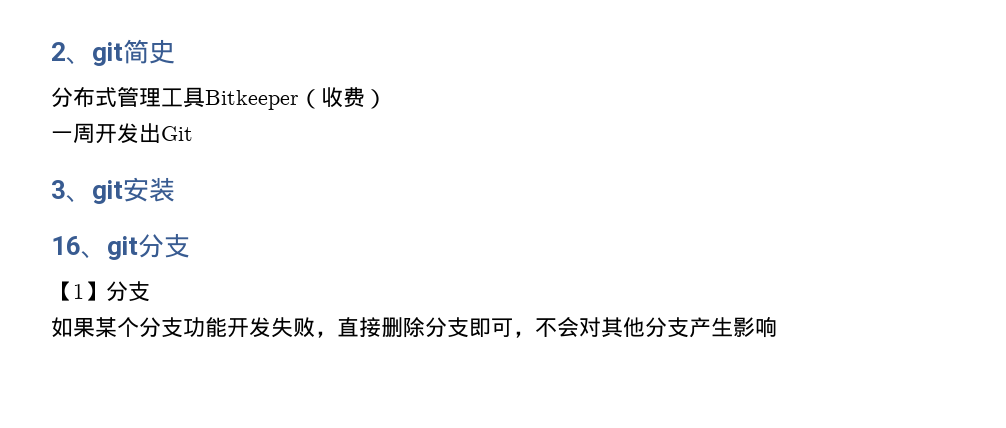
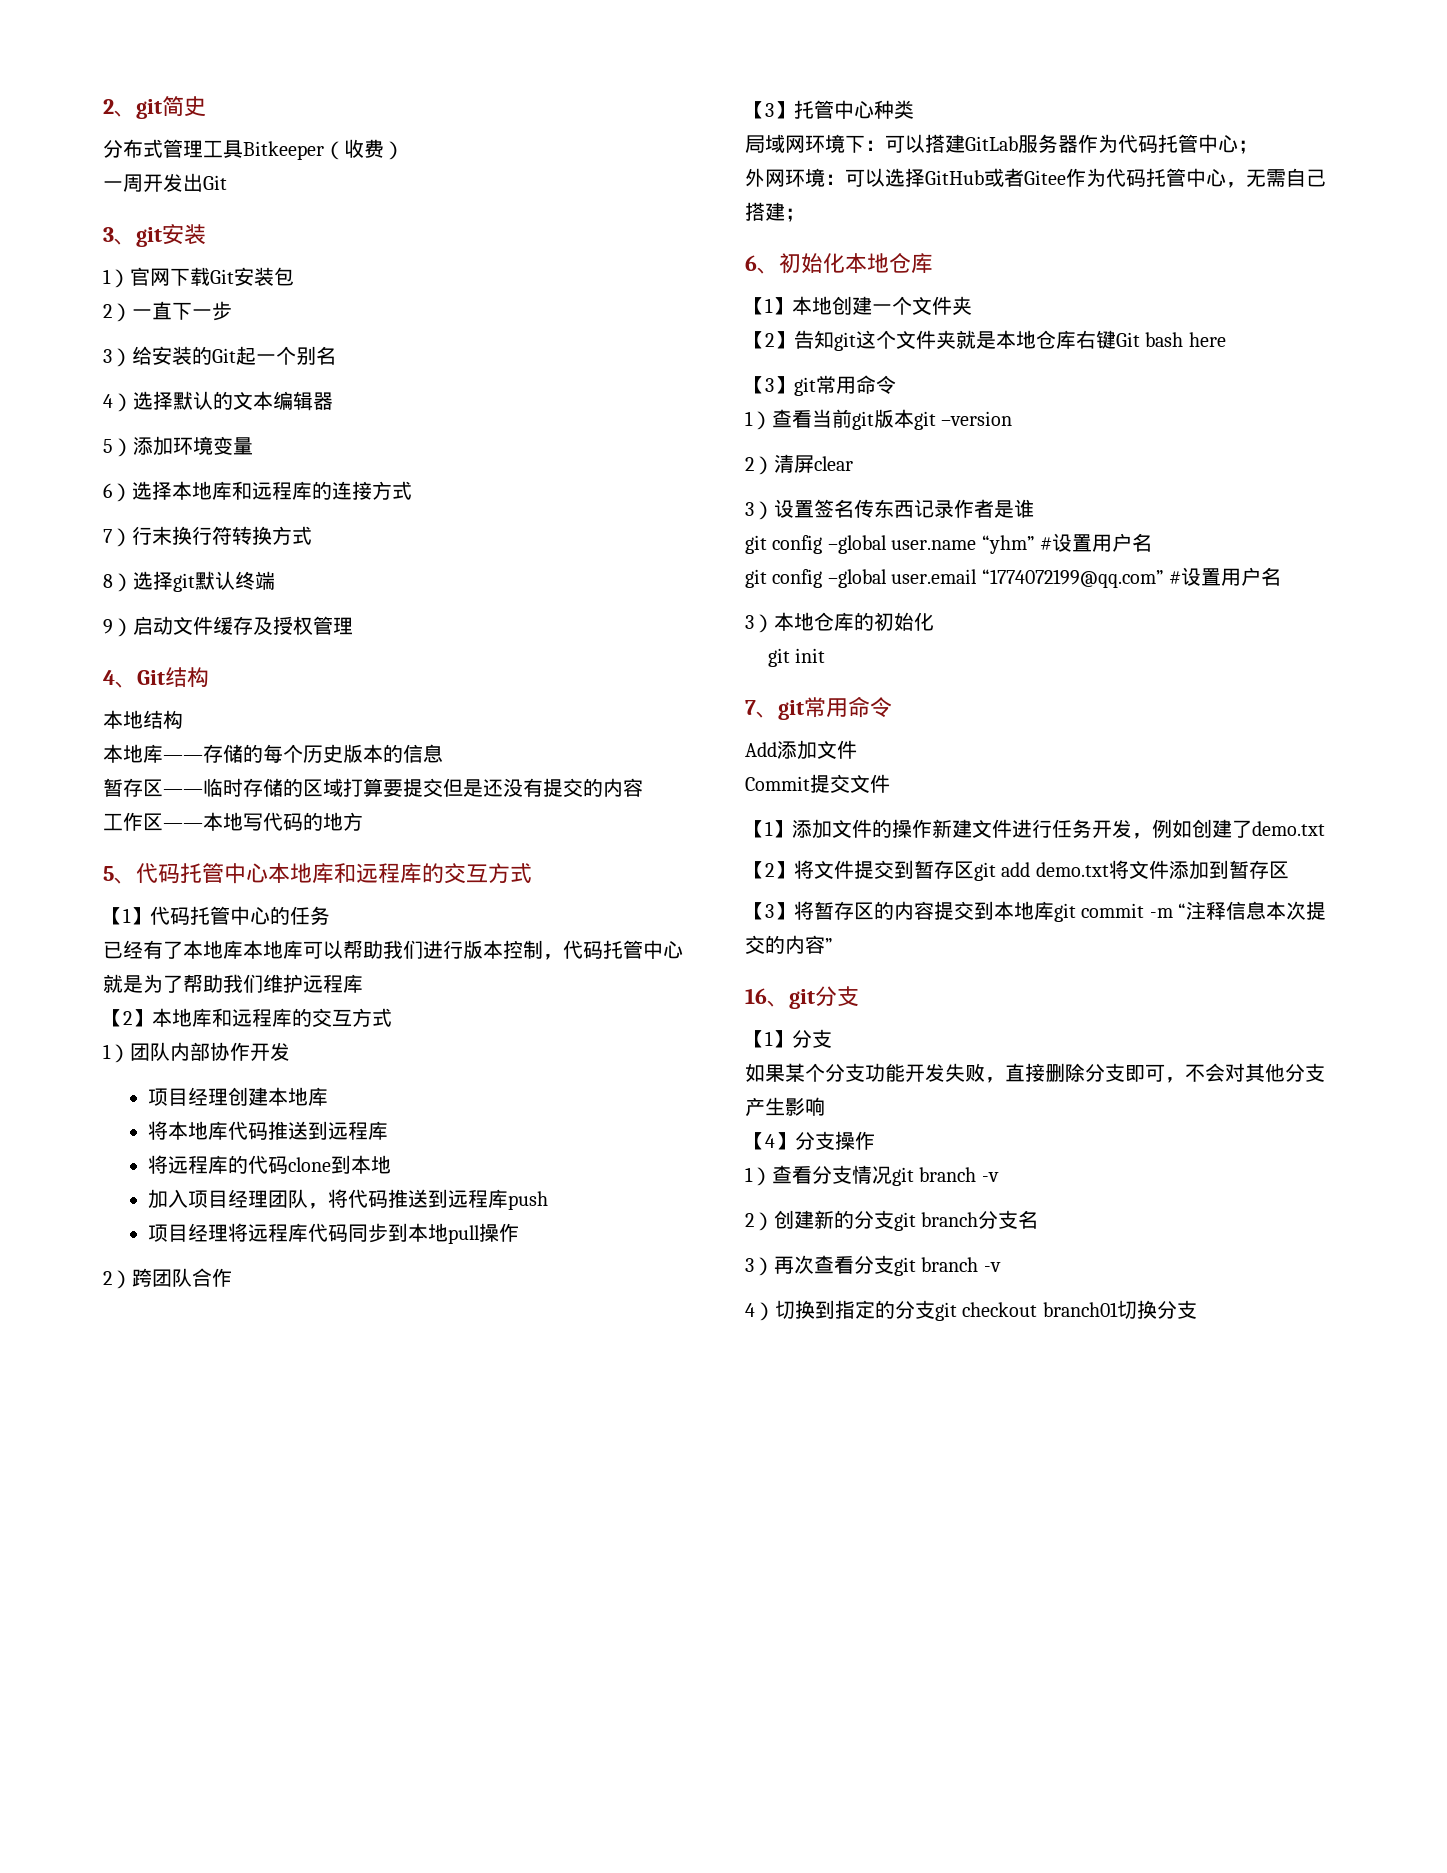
+ 1）官网下载Git安装包
+ 2）一直下一步
+ 3）给安装的Git起一个别名
+ 4）选择默认的文本编辑器
+ 5）添加环境变量
+ 6）选择本地库和远程库的连接方式
+ 7）行末换行符转换方式
+ 8）选择git默认终端
+ 9）启动文件缓存及授权管理
+ 4、Git结构
+ 本地结构
+ 本地库——存储的每个历史版本的信息
+ 暂存区——临时存储的区域打算要提交但是还没有提交的内容
+ 工作区——本地写代码的地方
+ 5、代码托管中心本地库和远程库的交互方式
+ 【1】代码托管中心的任务
+ 已经有了本地库本地库可以帮助我们进行版本控制，代码托管中心就是为了帮助我们维护远程库
+ 【2】本地库和远程库的交互方式
+ 1）团队内部协作开发
+ 项目经理创建本地库
+ 将本地库代码推送到远程库
+ 将远程库的代码clone到本地
+ 加入项目经理团队，将代码推送到远程库push
+ 项目经理将远程库代码同步到本地pull操作
+ 2）跨团队合作
+ 【3】托管中心种类
+ 局域网环境下：可以搭建GitLab服务器作为代码托管中心；
+ 外网环境：可以选择GitHub或者Gitee作为代码托管中心，无需自己搭建；
+ 6、初始化本地仓库
+ 【1】本地创建一个文件夹
+ 【2】告知git这个文件夹就是本地仓库右键Git bash here
+ 【3】git常用命令
+ 1）查看当前git版本git –version
+ 2）清屏clear
+ 3）设置签名传东西记录作者是谁
+ git config –global user.name “yhm” #设置用户名
+ git config –global user.email “1774072199@qq.com” #设置用户名
+ 3）本地仓库的初始化
+ git init
+ 7、git常用命令
+ Add添加文件
+ Commit提交文件
+ 【1】添加文件的操作新建文件进行任务开发，例如创建了demo.txt
+ 【2】将文件提交到暂存区git add demo.txt将文件添加到暂存区
+ 【3】将暂存区的内容提交到本地库git commit -m “注释信息本次提交的内容”
+ 【4】分支操作
+ 1）查看分支情况git branch -v
+ 2）创建新的分支git branch分支名
+ 3）再次查看分支git branch -v
+ 4）切换到指定的分支git checkout branch01切换分支

